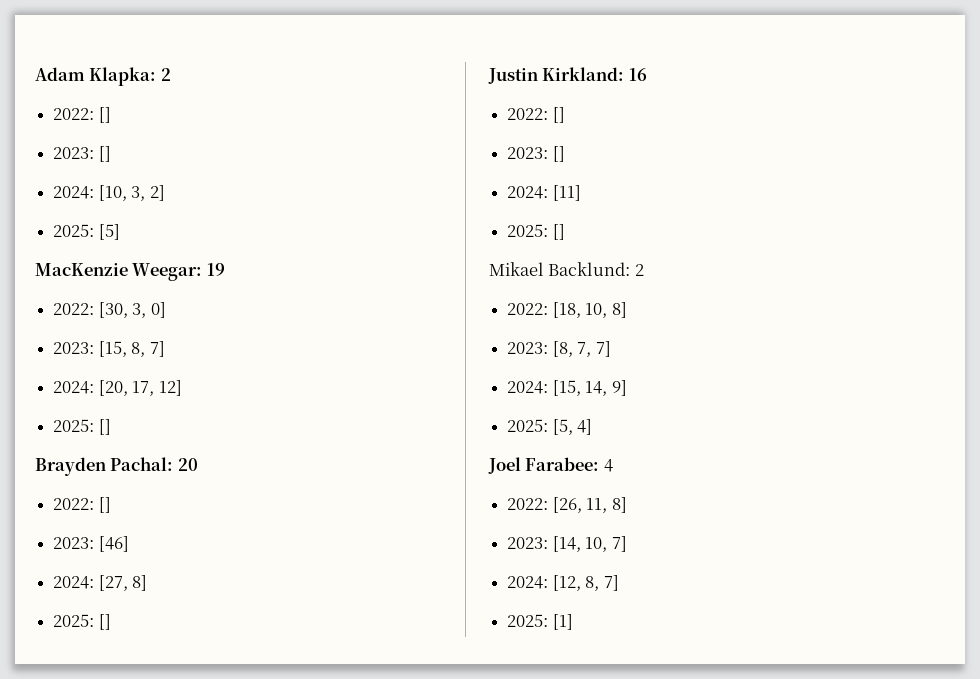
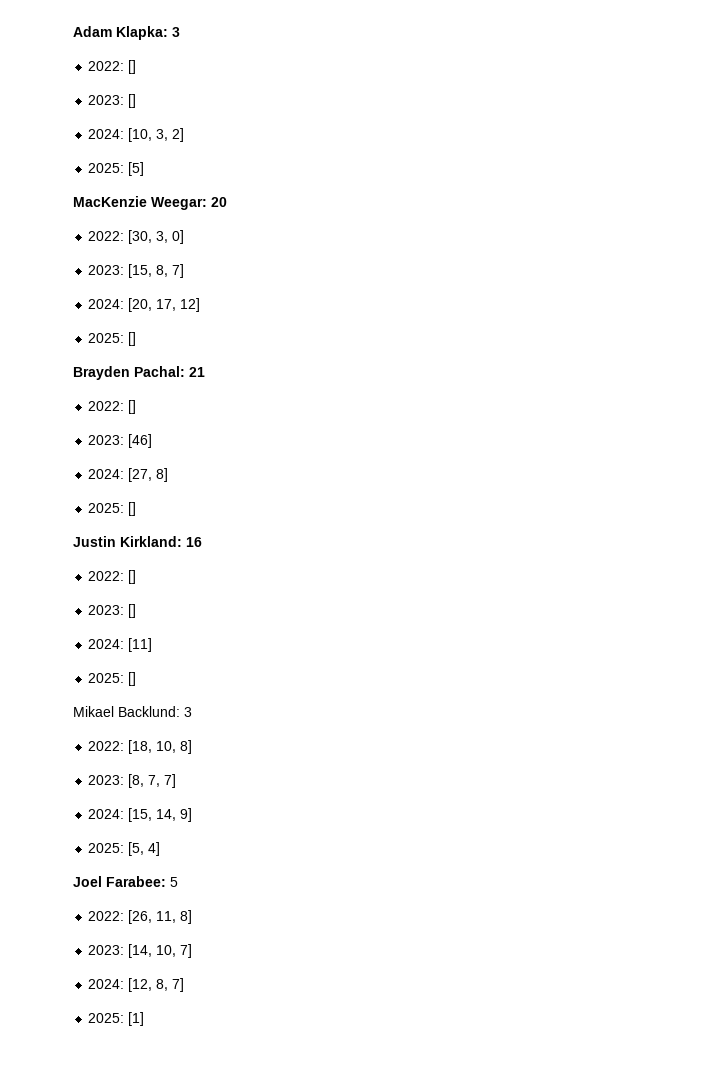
- Adam Klapka: 2
+ Adam Klapka: 3
- MacKenzie Weegar: 19
+ MacKenzie Weegar: 20
- Brayden Pachal: 20
+ Brayden Pachal: 21
- Mikael Backlund: 2
+ Mikael Backlund: 3
- Joel Farabee: 4
+ Joel Farabee: 5

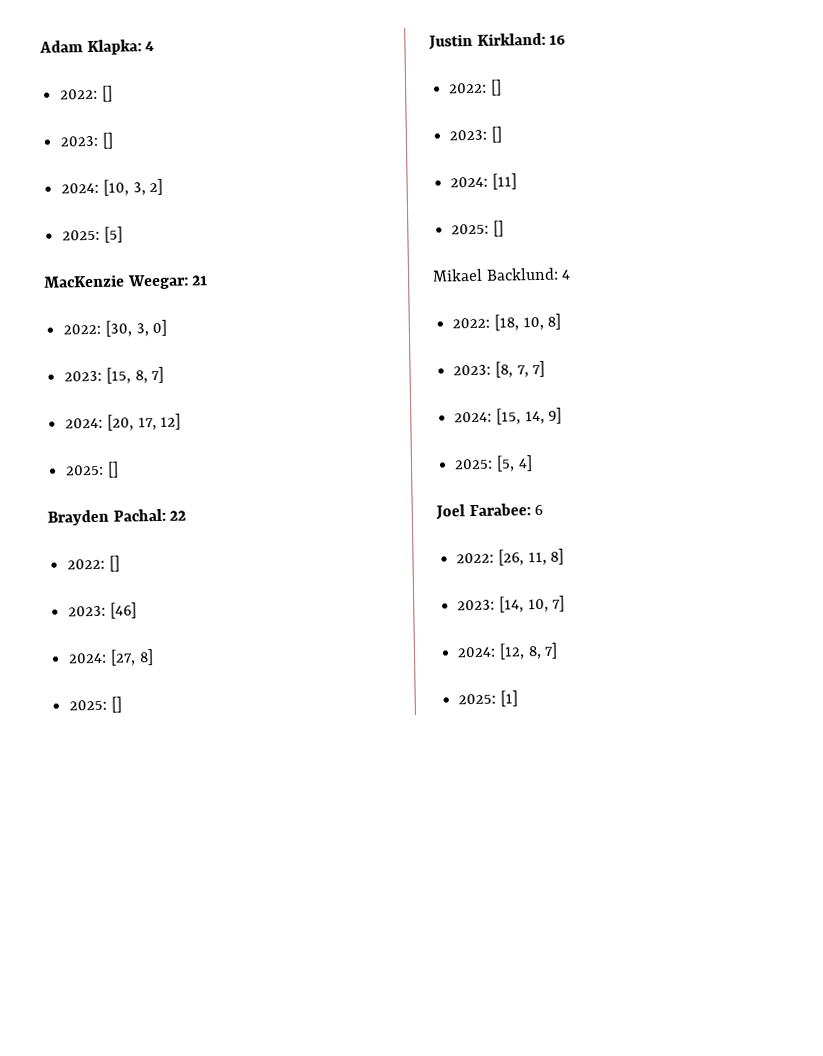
- Adam Klapka: 3
+ Adam Klapka: 4
- MacKenzie Weegar: 20
+ MacKenzie Weegar: 21
- Brayden Pachal: 21
+ Brayden Pachal: 22
- Mikael Backlund: 3
+ Mikael Backlund: 4
- Joel Farabee: 5
+ Joel Farabee: 6

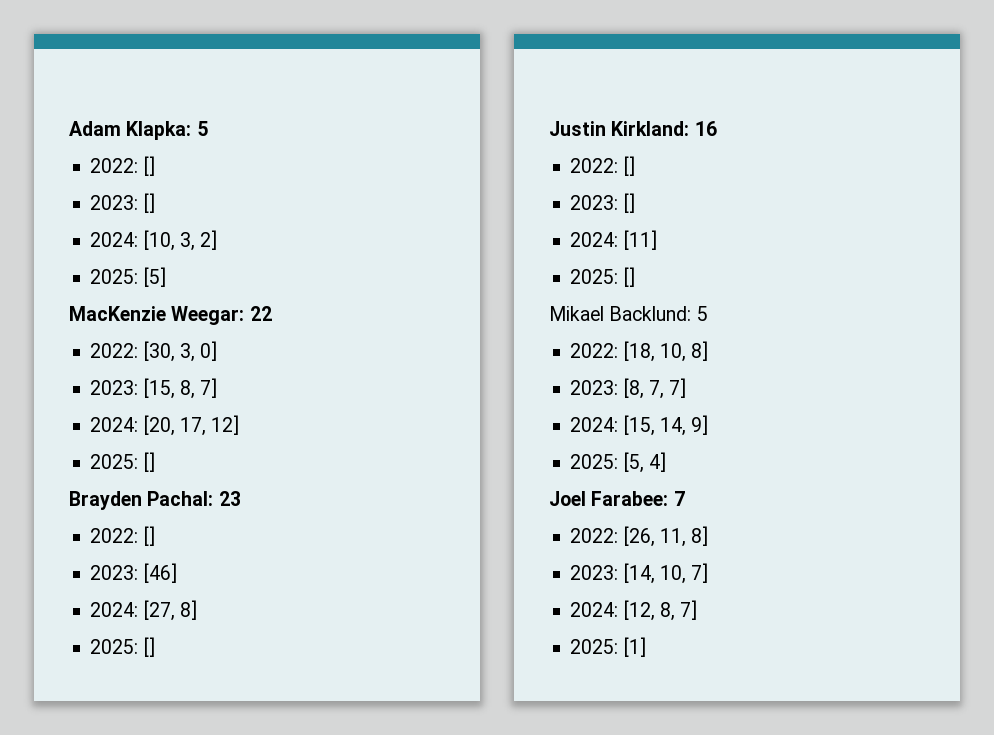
- Adam Klapka: 4
+ Adam Klapka: 5
- MacKenzie Weegar: 21
+ MacKenzie Weegar: 22
- Brayden Pachal: 22
+ Brayden Pachal: 23
- Mikael Backlund: 4
+ Mikael Backlund: 5
- Joel Farabee: 6
+ Joel Farabee: 7

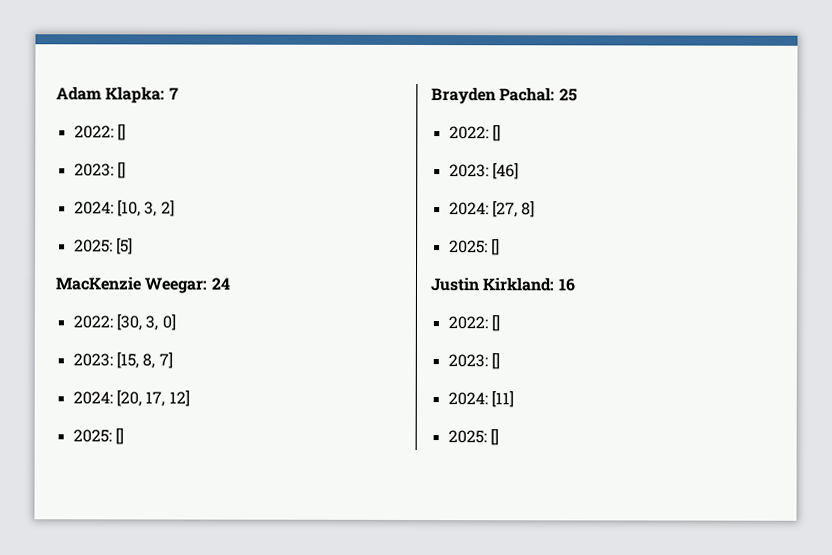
- Adam Klapka: 5
+ Adam Klapka: 7
- MacKenzie Weegar: 22
+ MacKenzie Weegar: 24
- Brayden Pachal: 23
+ Brayden Pachal: 25
- Mikael Backlund: 5
- 2022: [18, 10, 8]
- 2023: [8, 7, 7]
- 2024: [15, 14, 9]
- 2025: [5, 4]
- Joel Farabee: 7
- 2022: [26, 11, 8]
- 2023: [14, 10, 7]
- 2024: [12, 8, 7]
- 2025: [1]

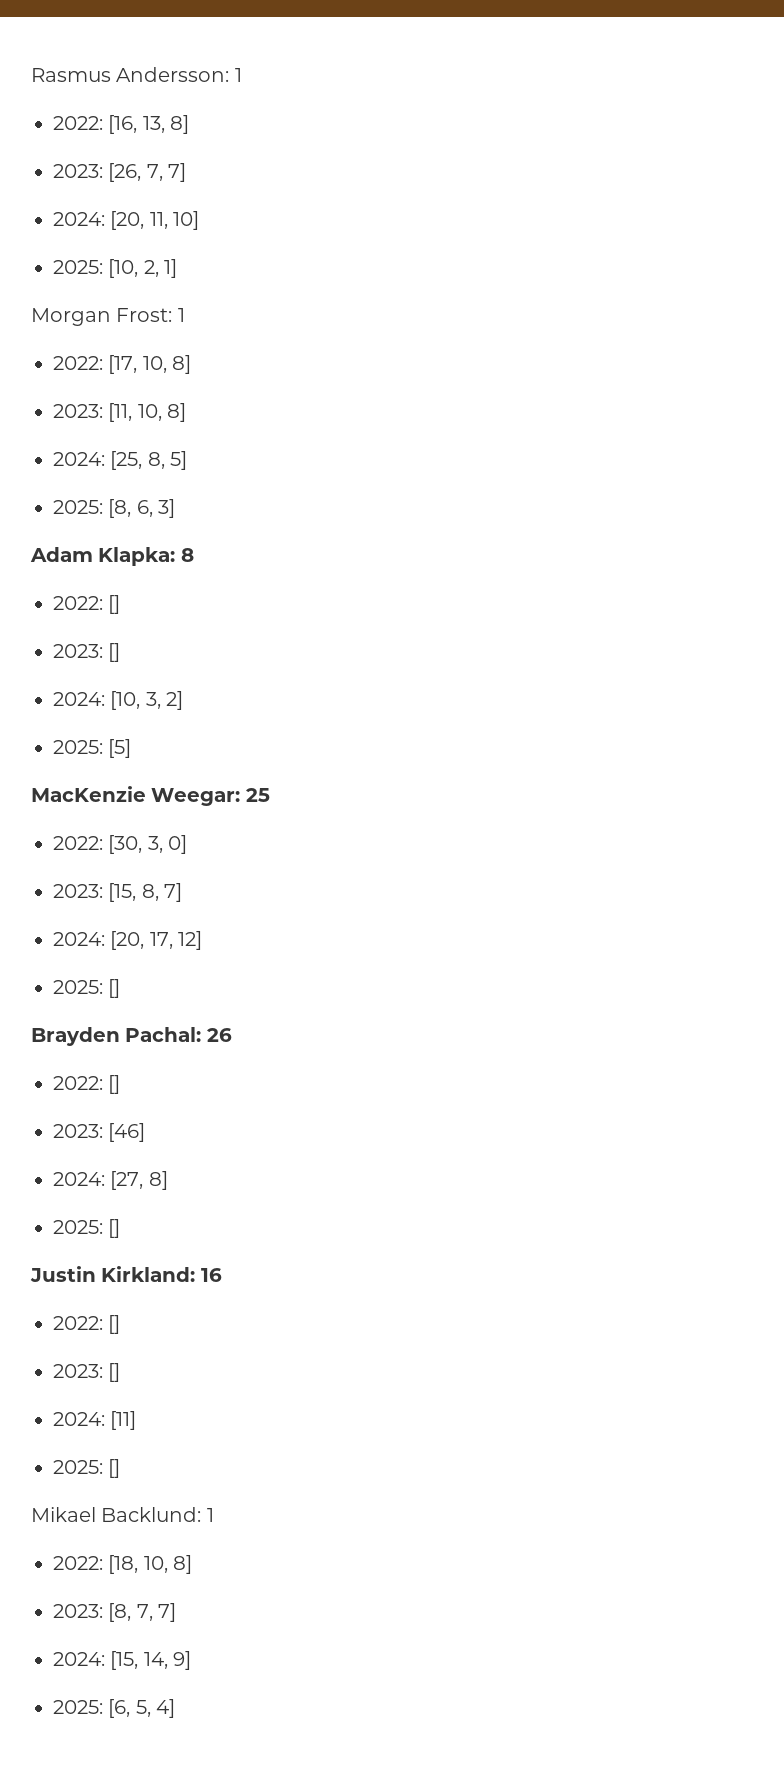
+ Rasmus Andersson: 1
+ 2022: [16, 13, 8]
+ 2023: [26, 7, 7]
+ 2024: [20, 11, 10]
+ 2025: [10, 2, 1]
+ Morgan Frost: 1
+ 2022: [17, 10, 8]
+ 2023: [11, 10, 8]
+ 2024: [25, 8, 5]
+ 2025: [8, 6, 3]
- Adam Klapka: 7
+ Adam Klapka: 8
- MacKenzie Weegar: 24
+ MacKenzie Weegar: 25
- Brayden Pachal: 25
+ Brayden Pachal: 26
+ Mikael Backlund: 1
+ 2022: [18, 10, 8]
+ 2023: [8, 7, 7]
+ 2024: [15, 14, 9]
+ 2025: [6, 5, 4]

